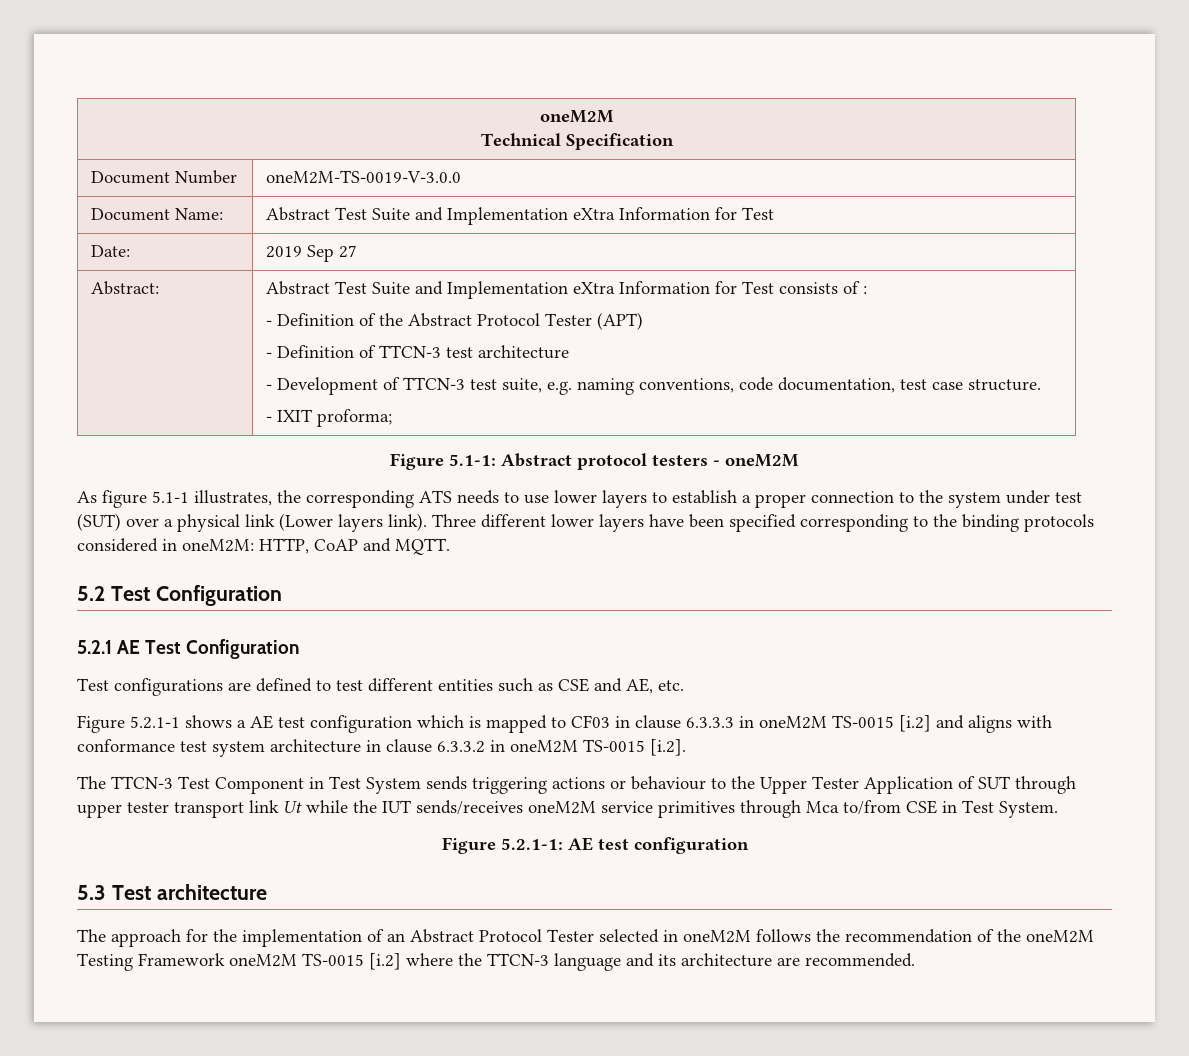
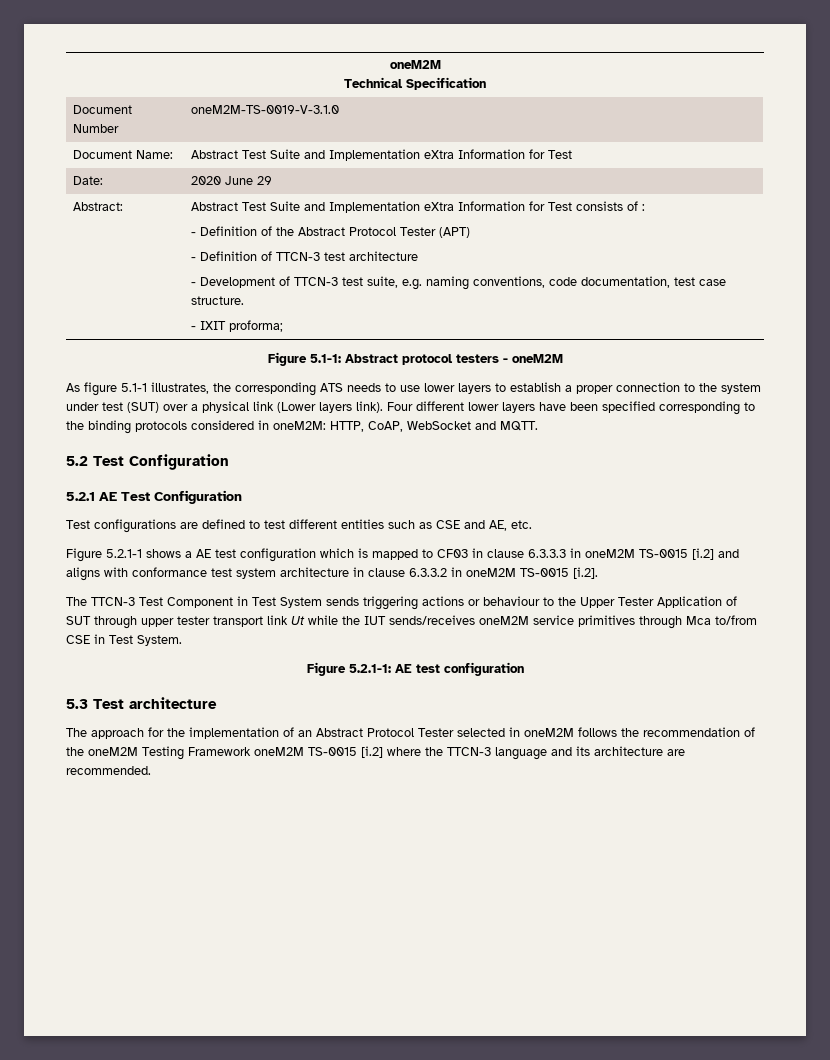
- Document Number | oneM2M-TS-0019-V-3.0.0
+ Document Number | oneM2M-TS-0019-V-3.1.0
- Date: | 2019 Sep 27
+ Date: | 2020 June 29
- Three different lower layers have been specified corresponding to the binding protocols considered in oneM2M: HTTP, CoAP and MQTT.
+ Four different lower layers have been specified corresponding to the binding protocols considered in oneM2M: HTTP, CoAP, WebSocket and MQTT.

